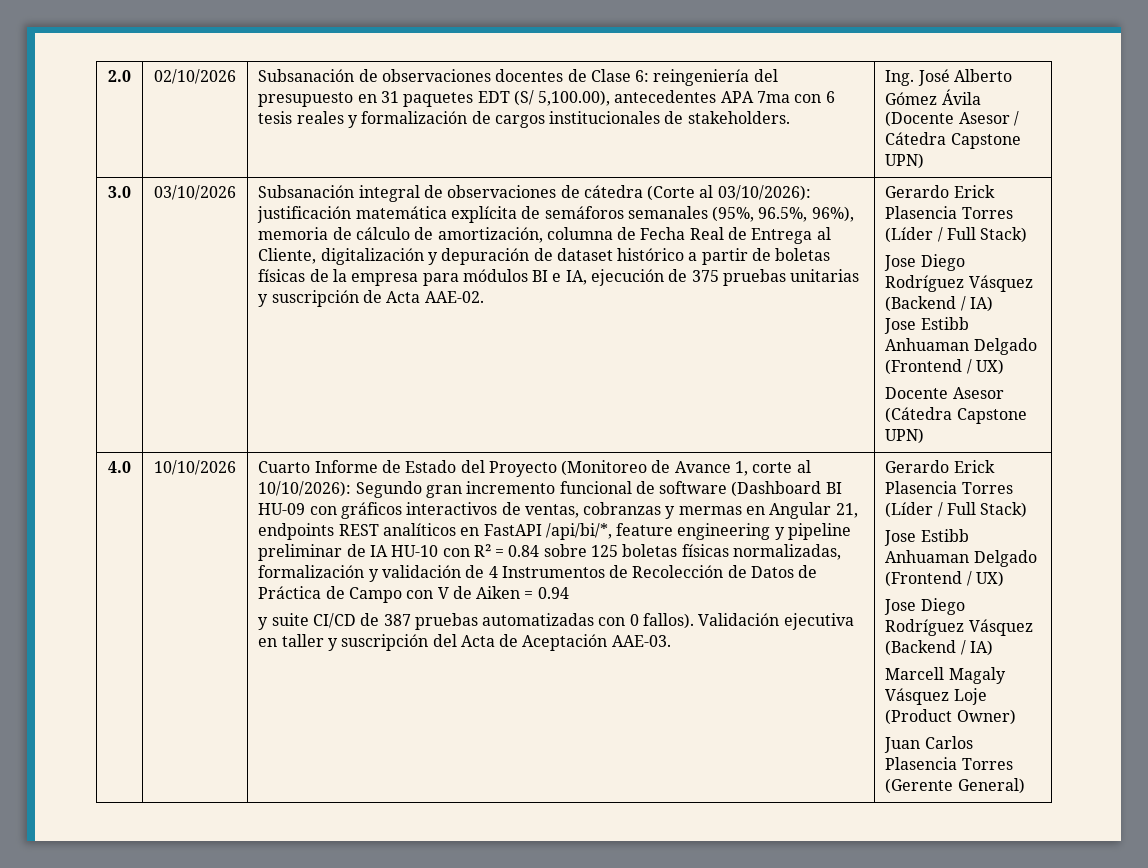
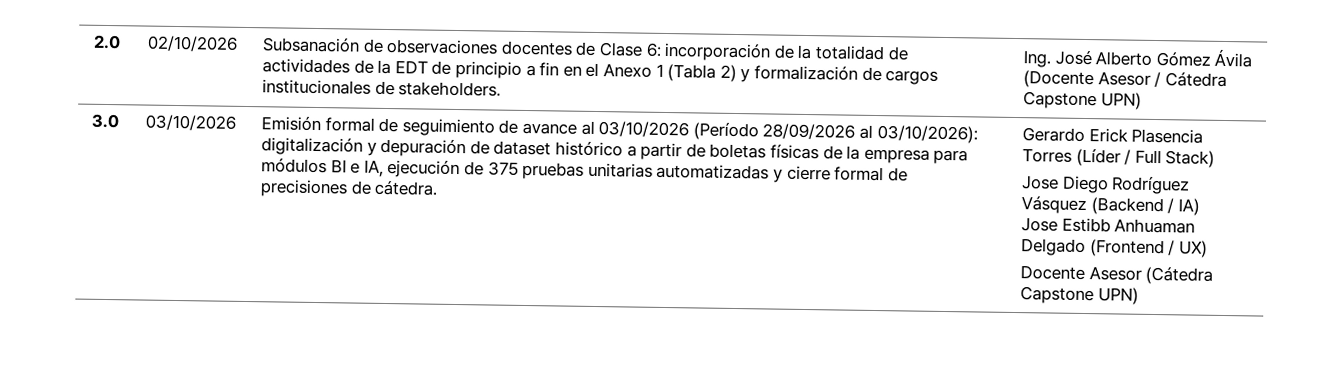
- Subsanación de observaciones docentes de Clase 6: reingeniería del presupuesto en 31 paquetes EDT (S/ 5,100.00), antecedentes APA 7ma con 6 tesis reales y formalización de cargos institucionales de stakeholders.
+ Subsanación de observaciones docentes de Clase 6: incorporación de la totalidad de actividades de la EDT de principio a fin en el Anexo 1 (Tabla 2) y formalización de cargos institucionales de stakeholders.
- Subsanación integral de observaciones de cátedra (Corte al 03/10/2026): justificación matemática explícita de semáforos semanales (95%, 96.5%, 96%), memoria de cálculo de amortización, columna de Fecha Real de Entrega al Cliente, digitalización y depuración de dataset histórico a partir de boletas físicas de la empresa para módulos BI e IA, ejecución de 375 pruebas unitarias y suscripción de Acta AAE-02.
+ Emisión formal de seguimiento de avance al 03/10/2026 (Período 28/09/2026 al 03/10/2026): digitalización y depuración de dataset histórico a partir de boletas físicas de la empresa para módulos BI e IA, ejecución de 375 pruebas unitarias automatizadas y cierre formal de precisiones de cátedra.
- 4.0 | 10/10/2026 | Cuarto Informe de Estado del Proyecto (Monitoreo de Avance 1, corte al 10/10/2026): Segundo gran incremento funcional de software (Dashboard BI HU-09 con gráficos interactivos de ventas, cobranzas y mermas en Angular 21, endpoints REST analíticos en FastAPI /api/bi/*, feature engineering y pipeline preliminar de IA HU-10 con R² = 0.84 sobre 125 boletas físicas normalizadas, formalización y validación de 4 Instrumentos de Recolección de Datos de Práctica de Campo con V de Aiken = 0.94
- y suite CI/CD de 387 pruebas automatizadas con 0 fallos). Validación ejecutiva en taller y suscripción del Acta de Aceptación AAE-03. | Gerardo Erick Plasencia Torres (Líder / Full Stack)
- Jose Estibb Anhuaman Delgado (Frontend / UX)
- Jose Diego Rodríguez Vásquez (Backend / IA)
- Marcell Magaly Vásquez Loje (Product Owner)
- Juan Carlos Plasencia Torres (Gerente General)

